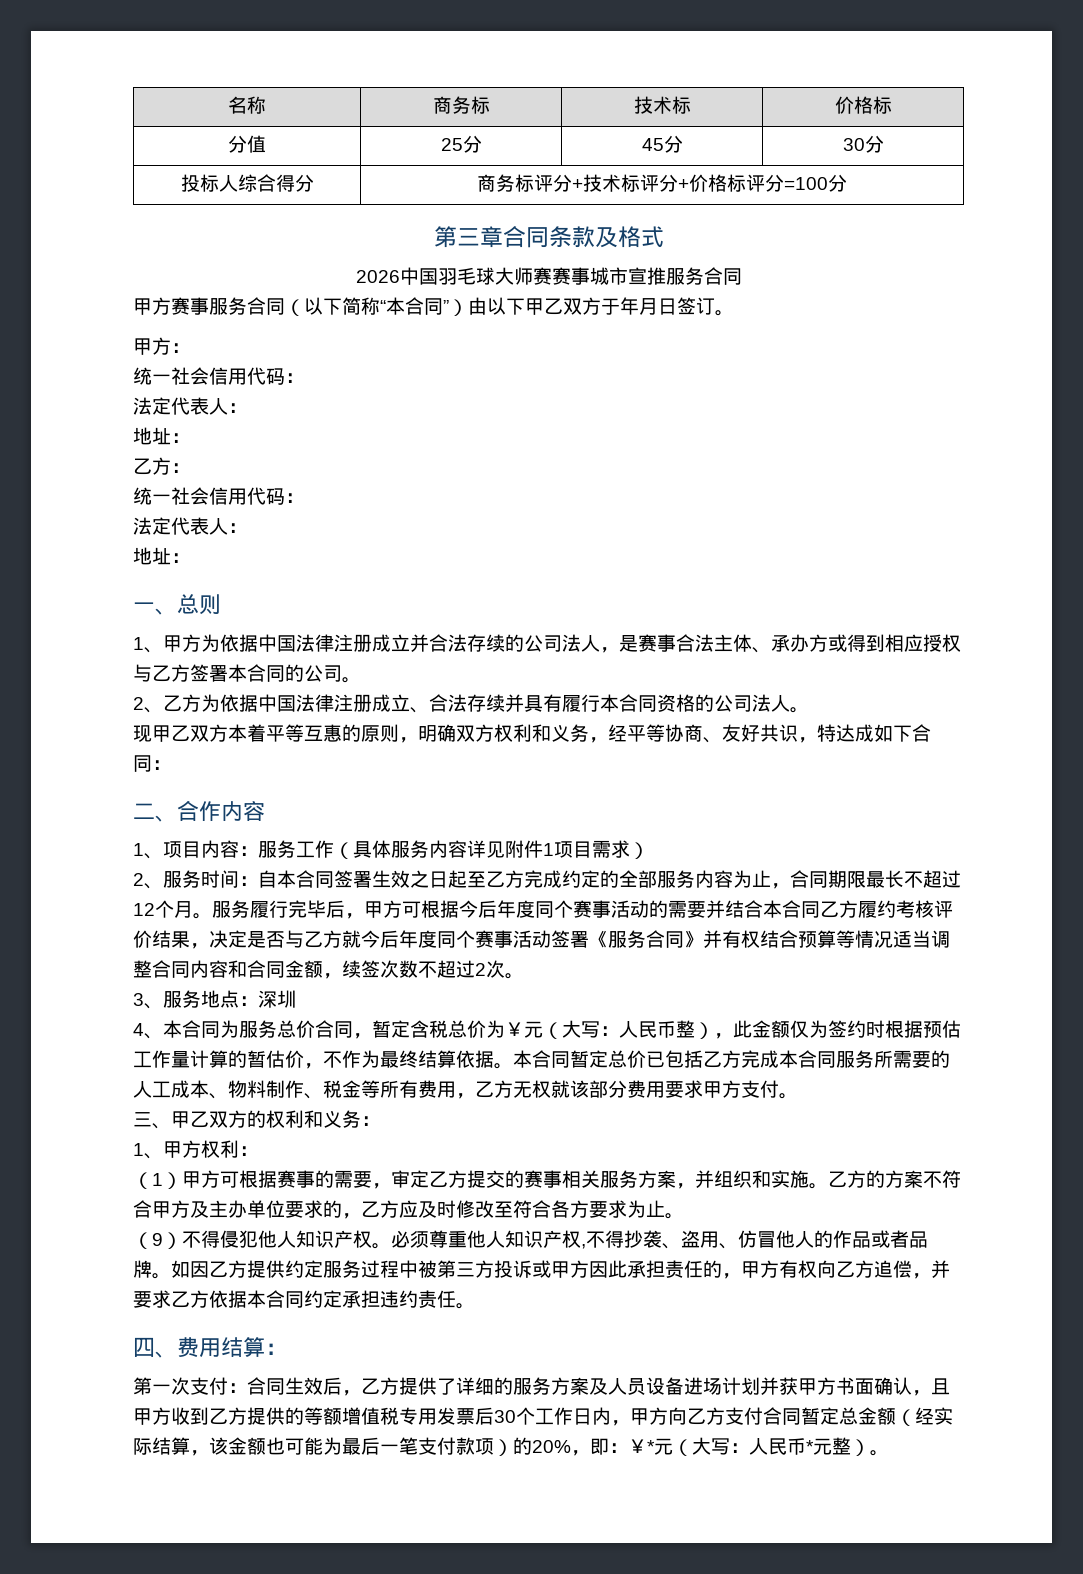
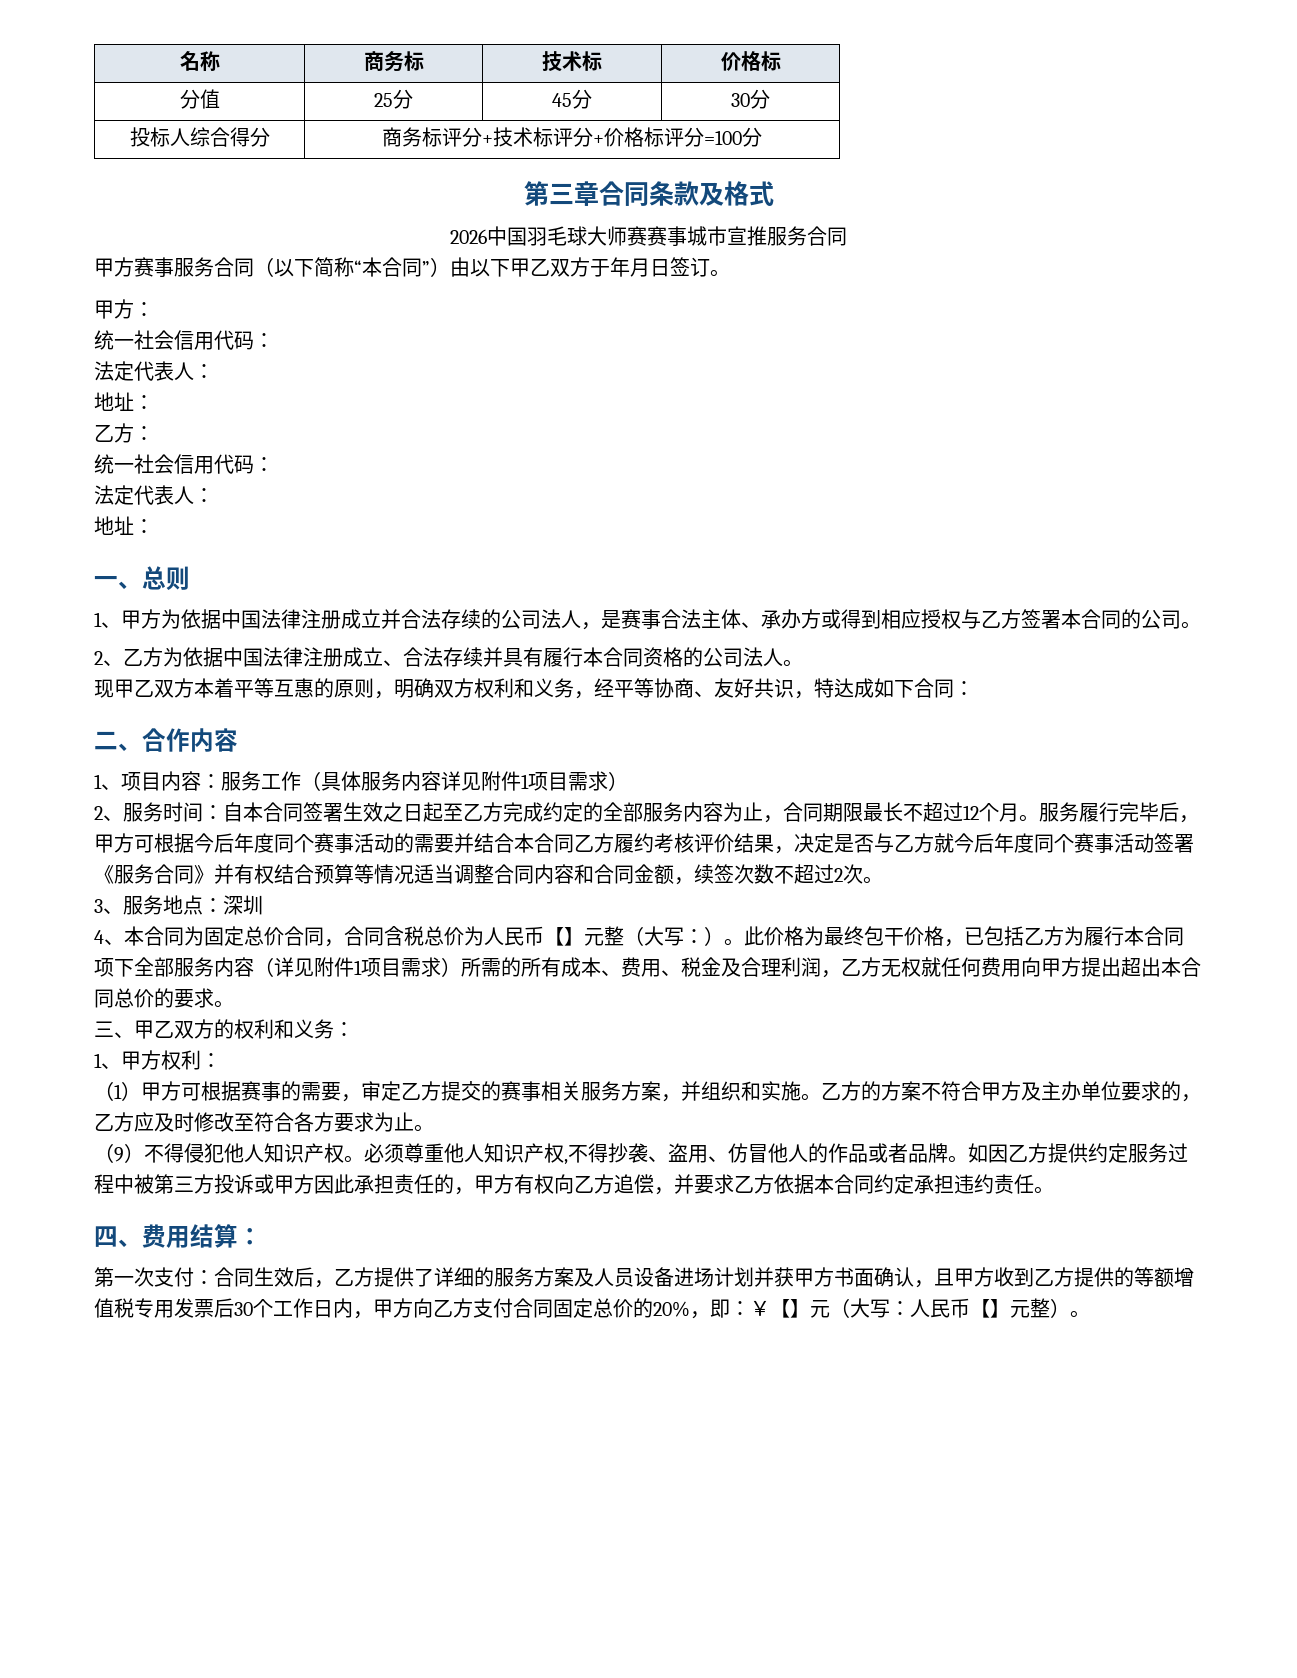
- 4、本合同为服务总价合同，暂定含税总价为￥元（大写：人民币整），此金额仅为签约时根据预估工作量计算的暂估价，不作为最终结算依据。本合同暂定总价已包括乙方完成本合同服务所需要的人工成本、物料制作、税金等所有费用，乙方无权就该部分费用要求甲方支付。
+ 4、本合同为固定总价合同，合同含税总价为人民币【】元整（大写：）。此价格为最终包干价格，已包括乙方为履行本合同项下全部服务内容（详见附件1项目需求）所需的所有成本、费用、税金及合理利润，乙方无权就任何费用向甲方提出超出本合同总价的要求。
- 第一次支付：合同生效后，乙方提供了详细的服务方案及人员设备进场计划并获甲方书面确认，且甲方收到乙方提供的等额增值税专用发票后30个工作日内，甲方向乙方支付合同暂定总金额（经实际结算，该金额也可能为最后一笔支付款项）的20%，即：￥*元（大写：人民币*元整）。
+ 第一次支付：合同生效后，乙方提供了详细的服务方案及人员设备进场计划并获甲方书面确认，且甲方收到乙方提供的等额增值税专用发票后30个工作日内，甲方向乙方支付合同固定总价的20%，即：￥【】元（大写：人民币【】元整）。

